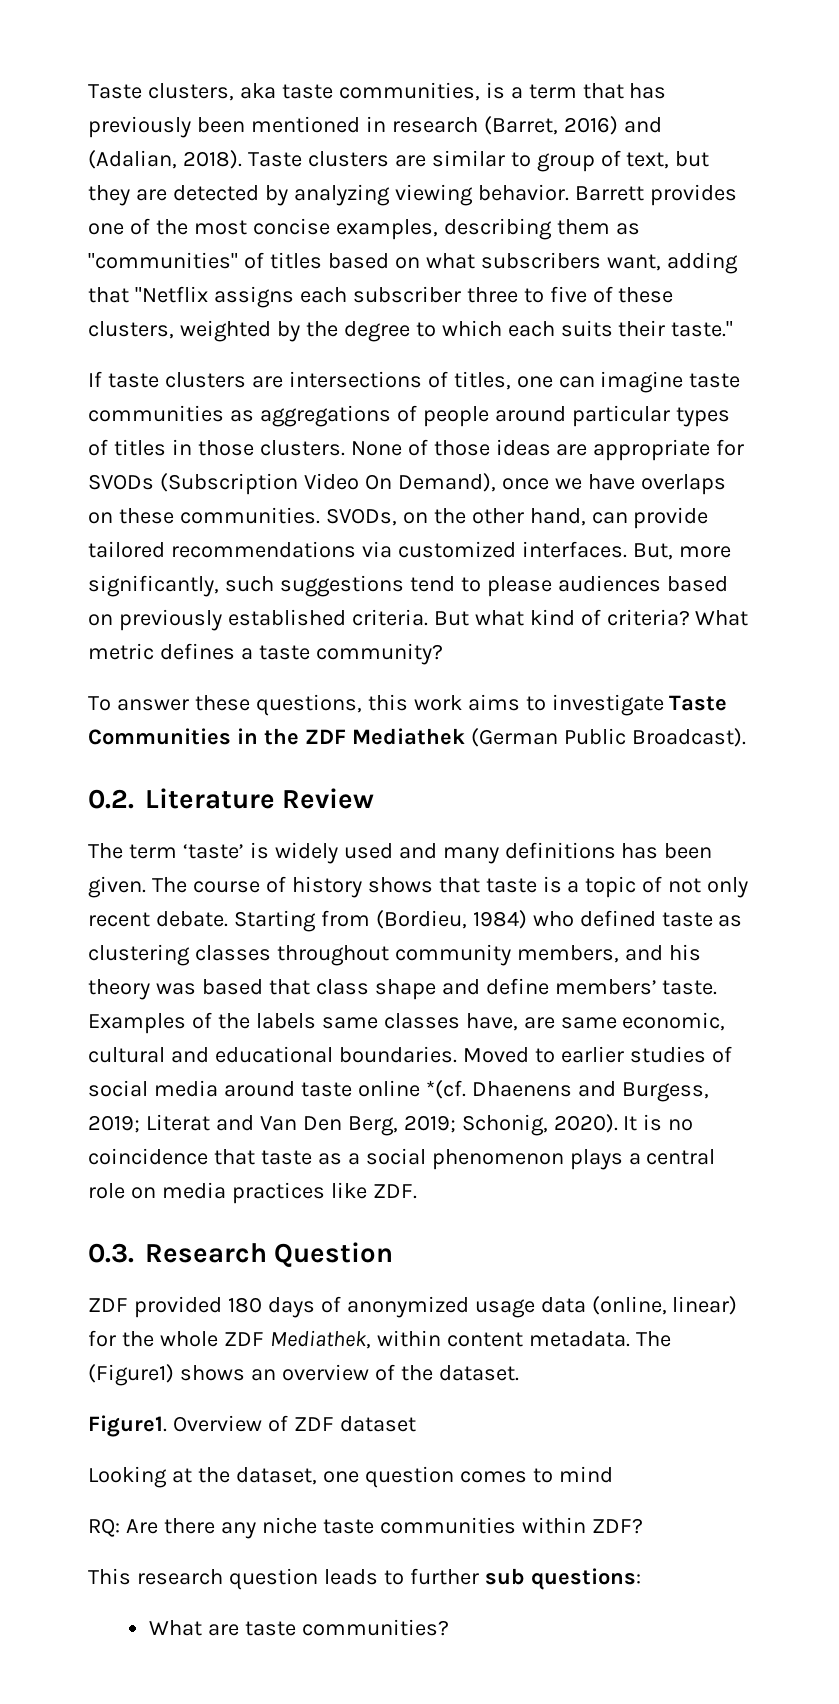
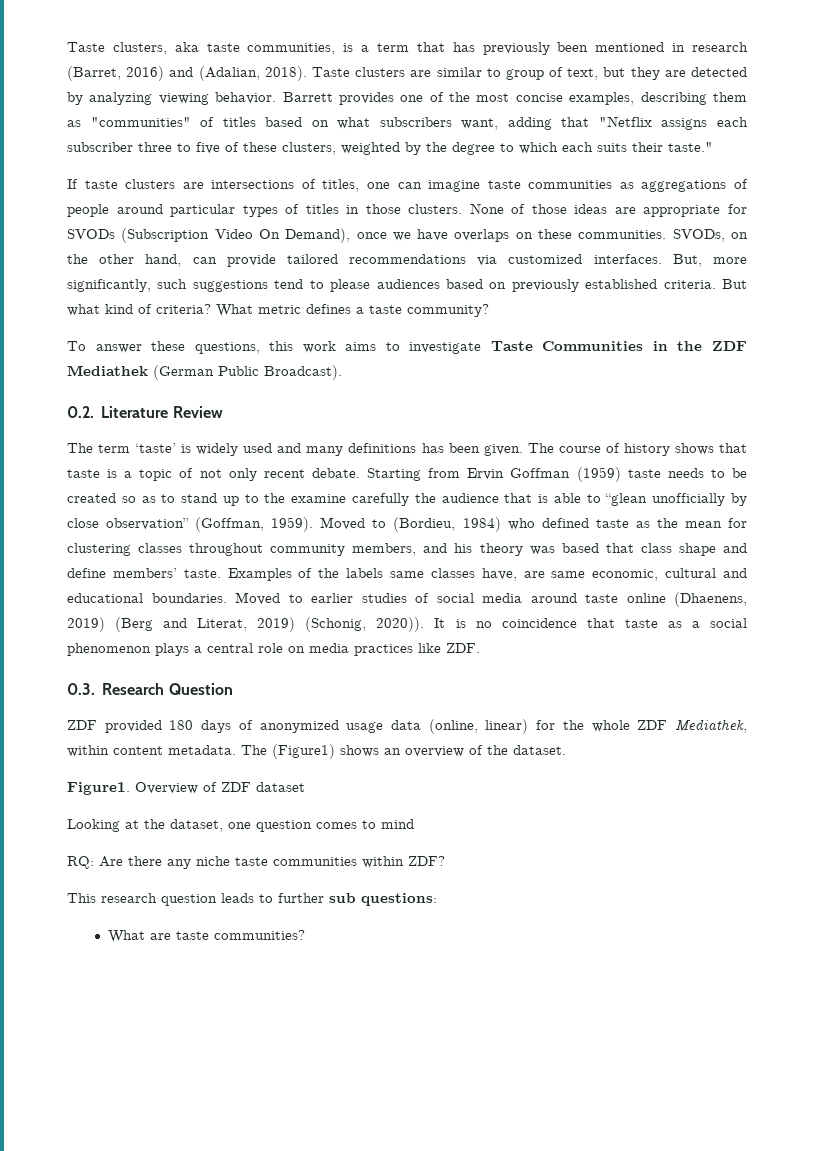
- Starting from (Bordieu, 1984) who defined taste as clustering classes throughout community members, and his theory was based that class shape and define members’ taste.
+ Starting from Ervin Goffman (1959) taste needs to be created so as to stand up to the examine carefully the audience that is able to “glean unofficially by close observation” (Goffman, 1959). Moved to (Bordieu, 1984) who defined taste as the mean for clustering classes throughout community members, and his theory was based that class shape and define members’ taste.
- Moved to earlier studies of social media around taste online *(cf. Dhaenens and Burgess, 2019; Literat and Van Den Berg, 2019; Schonig, 2020).
+ Moved to earlier studies of social media around taste online (Dhaenens, 2019) (Berg and Literat, 2019) (Schonig, 2020)).

